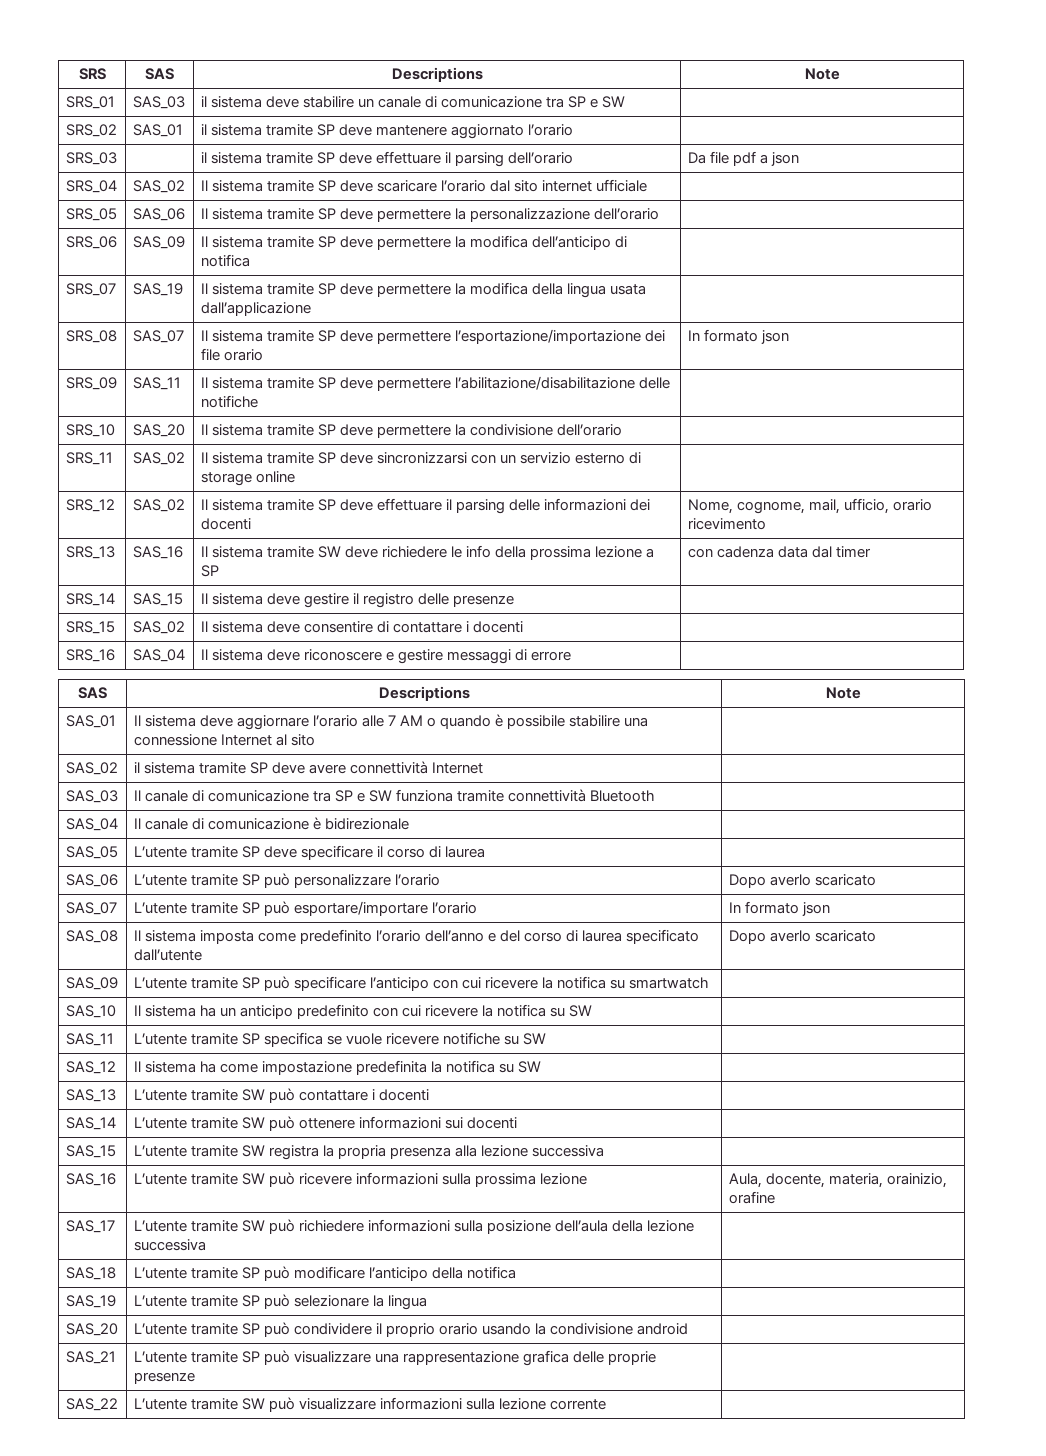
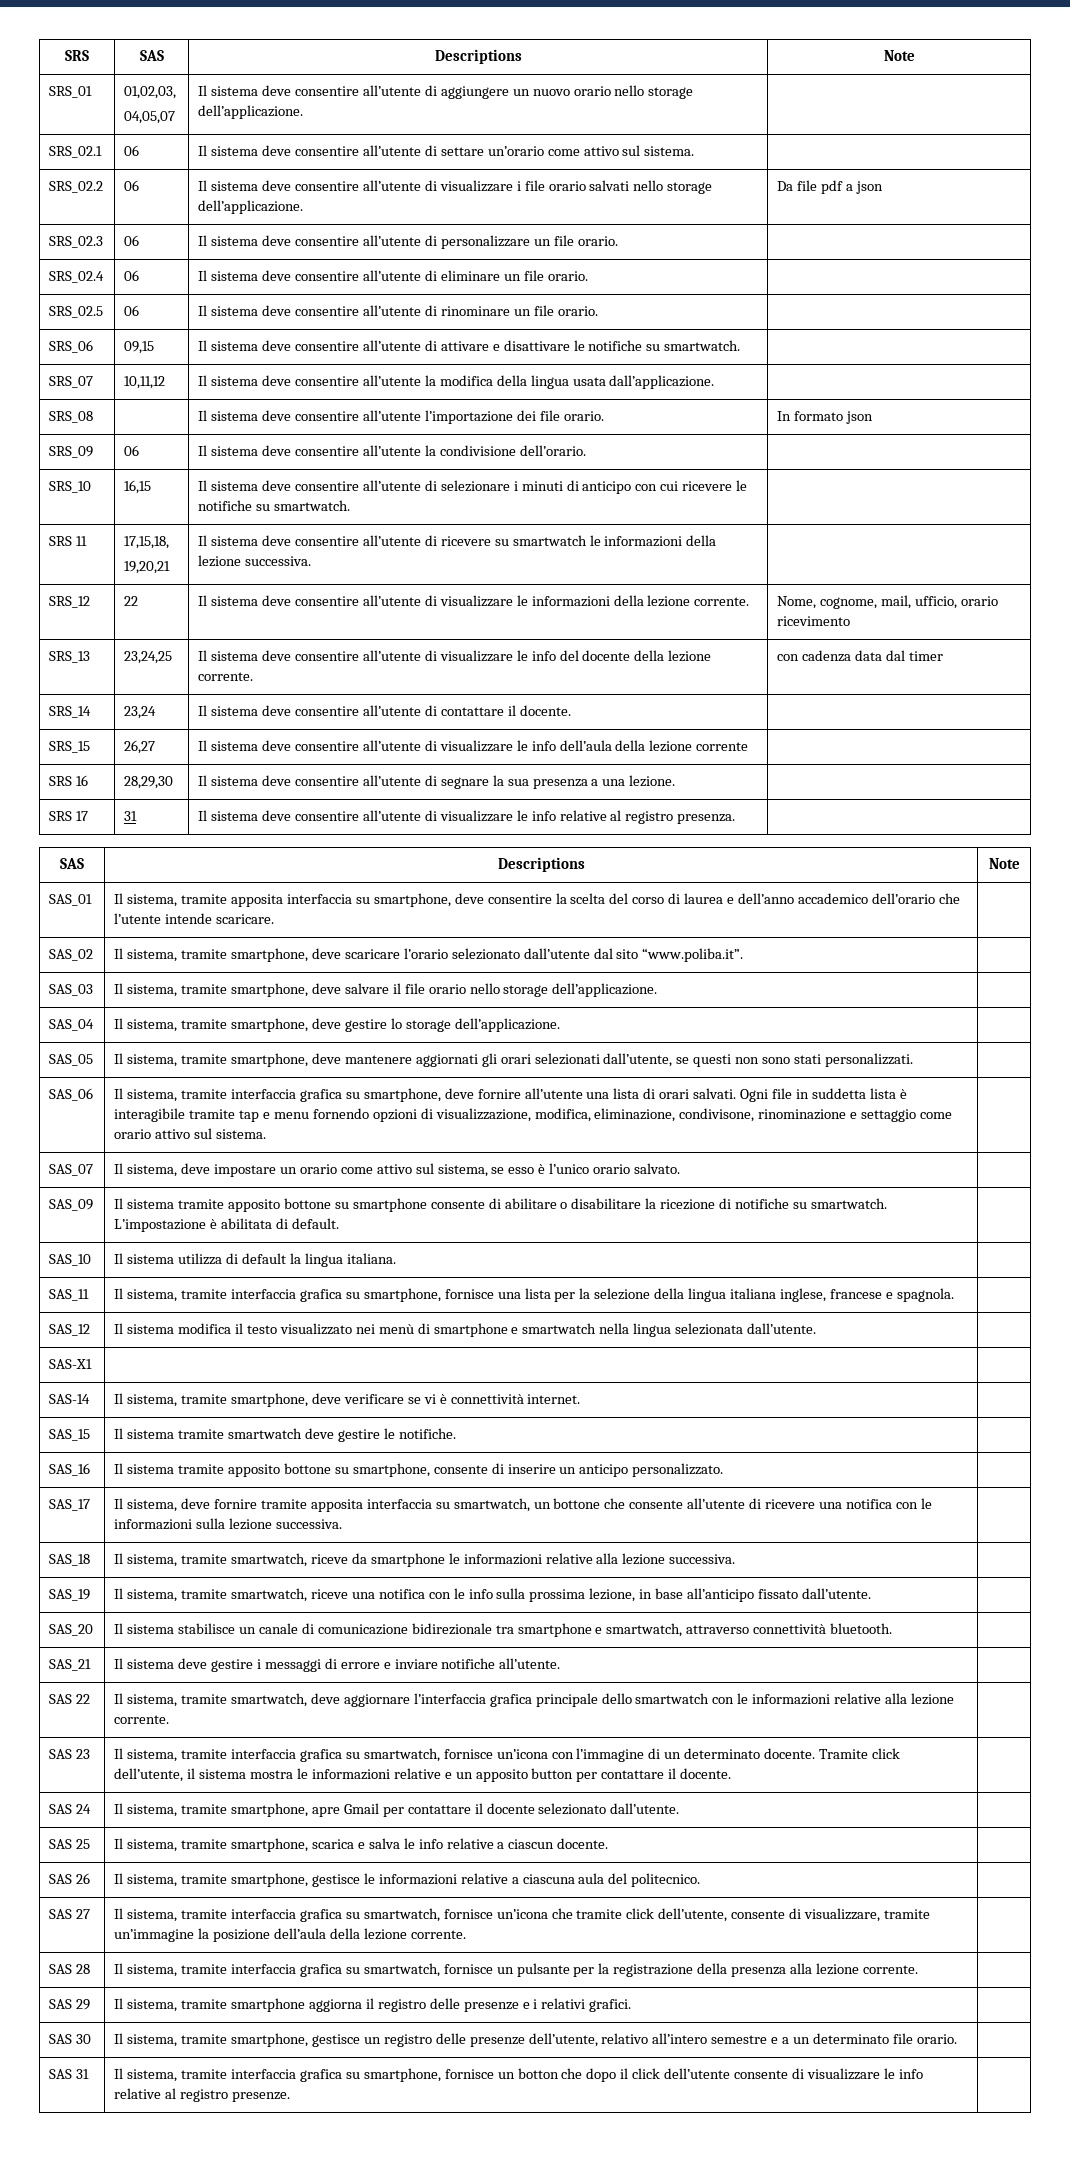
- SRS_01 | SAS_03 | il sistema deve stabilire un canale di comunicazione tra SP e SW |
- SRS_02 | SAS_01 | il sistema tramite SP deve mantenere aggiornato l’orario |
- SRS_03 | | il sistema tramite SP deve effettuare il parsing dell’orario | Da file pdf a json
+ SRS_01 | 01,02,03,
+ 04,05,07 | Il sistema deve consentire all’utente di aggiungere un nuovo orario nello storage dell’applicazione. |
+ SRS_02.1 | 06 | Il sistema deve consentire all’utente di settare un’orario come attivo sul sistema. |
+ SRS_02.2 | 06 | Il sistema deve consentire all’utente di visualizzare i file orario salvati nello storage dell’applicazione. | Da file pdf a json
- SRS_04 | SAS_02 | Il sistema tramite SP deve scaricare l’orario dal sito internet ufficiale |
- SRS_05 | SAS_06 | Il sistema tramite SP deve permettere la personalizzazione dell’orario |
+ SRS_02.3 | 06 | Il sistema deve consentire all’utente di personalizzare un file orario. |
+ SRS_02.4 | 06 | Il sistema deve consentire all’utente di eliminare un file orario. |
+ SRS_02.5 | 06 | Il sistema deve consentire all’utente di rinominare un file orario. |
- SRS_06 | SAS_09 | Il sistema tramite SP deve permettere la modifica dell’anticipo di notifica |
+ SRS_06 | 09,15 | Il sistema deve consentire all’utente di attivare e disattivare le notifiche su smartwatch. |
- SRS_07 | SAS_19 | Il sistema tramite SP deve permettere la modifica della lingua usata dall’applicazione |
+ SRS_07 | 10,11,12 | Il sistema deve consentire all’utente la modifica della lingua usata dall’applicazione. |
- SRS_08 | SAS_07 | Il sistema tramite SP deve permettere l’esportazione/importazione dei file orario | In formato json
+ SRS_08 | | Il sistema deve consentire all’utente l’importazione dei file orario. | In formato json
- SRS_09 | SAS_11 | Il sistema tramite SP deve permettere l’abilitazione/disabilitazione delle notifiche |
+ SRS_09 | 06 | Il sistema deve consentire all’utente la condivisione dell’orario. |
- SRS_10 | SAS_20 | Il sistema tramite SP deve permettere la condivisione dell’orario |
- SRS_11 | SAS_02 | Il sistema tramite SP deve sincronizzarsi con un servizio esterno di storage online |
+ SRS_10 | 16,15 | Il sistema deve consentire all’utente di selezionare i minuti di anticipo con cui ricevere le notifiche su smartwatch. |
+ SRS 11 | 17,15,18,
+ 19,20,21 | Il sistema deve consentire all’utente di ricevere su smartwatch le informazioni della lezione successiva. |
- SRS_12 | SAS_02 | Il sistema tramite SP deve effettuare il parsing delle informazioni dei docenti | Nome, cognome, mail, ufficio, orario ricevimento
+ SRS_12 | 22 | Il sistema deve consentire all’utente di visualizzare le informazioni della lezione corrente. | Nome, cognome, mail, ufficio, orario ricevimento
- SRS_13 | SAS_16 | Il sistema tramite SW deve richiedere le info della prossima lezione a SP | con cadenza data dal timer
+ SRS_13 | 23,24,25 | Il sistema deve consentire all’utente di visualizzare le info del docente della lezione corrente. | con cadenza data dal timer
- SRS_14 | SAS_15 | Il sistema deve gestire il registro delle presenze |
- SRS_15 | SAS_02 | Il sistema deve consentire di contattare i docenti |
- SRS_16 | SAS_04 | Il sistema deve riconoscere e gestire messaggi di errore |
+ SRS_14 | 23,24 | Il sistema deve consentire all’utente di contattare il docente. |
+ SRS_15 | 26,27 | Il sistema deve consentire all’utente di visualizzare le info dell’aula della lezione corrente |
+ SRS 16 | 28,29,30 | Il sistema deve consentire all’utente di segnare la sua presenza a una lezione. |
+ SRS 17 | 31 | Il sistema deve consentire all’utente di visualizzare le info relative al registro presenza. |
- SAS_01 | Il sistema deve aggiornare l’orario alle 7 AM o quando è possibile stabilire una connessione Internet al sito |
- SAS_02 | il sistema tramite SP deve avere connettività Internet |
- SAS_03 | Il canale di comunicazione tra SP e SW funziona tramite connettività Bluetooth |
- SAS_04 | Il canale di comunicazione è bidirezionale |
- SAS_05 | L’utente tramite SP deve specificare il corso di laurea |
- SAS_06 | L’utente tramite SP può personalizzare l’orario | Dopo averlo scaricato
- SAS_07 | L’utente tramite SP può esportare/importare l’orario | In formato json
- SAS_08 | Il sistema imposta come predefinito l’orario dell’anno e del corso di laurea specificato dall’utente | Dopo averlo scaricato
- SAS_09 | L’utente tramite SP può specificare l’anticipo con cui ricevere la notifica su smartwatch |
- SAS_10 | Il sistema ha un anticipo predefinito con cui ricevere la notifica su SW |
- SAS_11 | L’utente tramite SP specifica se vuole ricevere notifiche su SW |
- SAS_12 | Il sistema ha come impostazione predefinita la notifica su SW |
- SAS_13 | L’utente tramite SW può contattare i docenti |
- SAS_14 | L’utente tramite SW può ottenere informazioni sui docenti |
- SAS_15 | L’utente tramite SW registra la propria presenza alla lezione successiva |
- SAS_16 | L’utente tramite SW può ricevere informazioni sulla prossima lezione | Aula, docente, materia, orainizio, orafine
- SAS_17 | L’utente tramite SW può richiedere informazioni sulla posizione dell’aula della lezione successiva |
- SAS_18 | L’utente tramite SP può modificare l’anticipo della notifica |
- SAS_19 | L’utente tramite SP può selezionare la lingua |
- SAS_20 | L’utente tramite SP può condividere il proprio orario usando la condivisione android |
- SAS_21 | L’utente tramite SP può visualizzare una rappresentazione grafica delle proprie presenze |
- SAS_22 | L’utente tramite SW può visualizzare informazioni sulla lezione corrente |
+ SAS_01 | Il sistema, tramite apposita interfaccia su smartphone, deve consentire la scelta del corso di laurea e dell’anno accademico dell’orario che l’utente intende scaricare. |
+ SAS_02 | Il sistema, tramite smartphone, deve scaricare l’orario selezionato dall’utente dal sito “www.poliba.it”. |
+ SAS_03 | Il sistema, tramite smartphone, deve salvare il file orario nello storage dell’applicazione. |
+ SAS_04 | Il sistema, tramite smartphone, deve gestire lo storage dell’applicazione. |
+ SAS_05 | Il sistema, tramite smartphone, deve mantenere aggiornati gli orari selezionati dall’utente, se questi non sono stati personalizzati. |
+ SAS_06 | Il sistema, tramite interfaccia grafica su smartphone, deve fornire all’utente una lista di orari salvati. Ogni file in suddetta lista è interagibile tramite tap e menu fornendo opzioni di visualizzazione, modifica, eliminazione, condivisone, rinominazione e settaggio come orario attivo sul sistema. |
+ SAS_07 | Il sistema, deve impostare un orario come attivo sul sistema, se esso è l’unico orario salvato. |
+ SAS_09 | Il sistema tramite apposito bottone su smartphone consente di abilitare o disabilitare la ricezione di notifiche su smartwatch. L’impostazione è abilitata di default. |
+ SAS_10 | Il sistema utilizza di default la lingua italiana. |
+ SAS_11 | Il sistema, tramite interfaccia grafica su smartphone, fornisce una lista per la selezione della lingua italiana inglese, francese e spagnola. |
+ SAS_12 | Il sistema modifica il testo visualizzato nei menù di smartphone e smartwatch nella lingua selezionata dall’utente. |
+ SAS-X1 | |
+ SAS-14 | Il sistema, tramite smartphone, deve verificare se vi è connettività internet. |
+ SAS_15 | Il sistema tramite smartwatch deve gestire le notifiche. |
+ SAS_16 | Il sistema tramite apposito bottone su smartphone, consente di inserire un anticipo personalizzato. |
+ SAS_17 | Il sistema, deve fornire tramite apposita interfaccia su smartwatch, un bottone che consente all’utente di ricevere una notifica con le informazioni sulla lezione successiva. |
+ SAS_18 | Il sistema, tramite smartwatch, riceve da smartphone le informazioni relative alla lezione successiva. |
+ SAS_19 | Il sistema, tramite smartwatch, riceve una notifica con le info sulla prossima lezione, in base all’anticipo fissato dall’utente. |
+ SAS_20 | Il sistema stabilisce un canale di comunicazione bidirezionale tra smartphone e smartwatch, attraverso connettività bluetooth. |
+ SAS_21 | Il sistema deve gestire i messaggi di errore e inviare notifiche all’utente. |
+ SAS 22 | Il sistema, tramite smartwatch, deve aggiornare l’interfaccia grafica principale dello smartwatch con le informazioni relative alla lezione corrente. |
+ SAS 23 | Il sistema, tramite interfaccia grafica su smartwatch, fornisce un’icona con l’immagine di un determinato docente. Tramite click dell’utente, il sistema mostra le informazioni relative e un apposito button per contattare il docente. |
+ SAS 24 | Il sistema, tramite smartphone, apre Gmail per contattare il docente selezionato dall’utente. |
+ SAS 25 | Il sistema, tramite smartphone, scarica e salva le info relative a ciascun docente. |
+ SAS 26 | Il sistema, tramite smartphone, gestisce le informazioni relative a ciascuna aula del politecnico. |
+ SAS 27 | Il sistema, tramite interfaccia grafica su smartwatch, fornisce un’icona che tramite click dell’utente, consente di visualizzare, tramite un’immagine la posizione dell’aula della lezione corrente. |
+ SAS 28 | Il sistema, tramite interfaccia grafica su smartwatch, fornisce un pulsante per la registrazione della presenza alla lezione corrente. |
+ SAS 29 | Il sistema, tramite smartphone aggiorna il registro delle presenze e i relativi grafici. |
+ SAS 30 | Il sistema, tramite smartphone, gestisce un registro delle presenze dell’utente, relativo all’intero semestre e a un determinato file orario. |
+ SAS 31 | Il sistema, tramite interfaccia grafica su smartphone, fornisce un botton che dopo il click dell’utente consente di visualizzare le info relative al registro presenze. |

